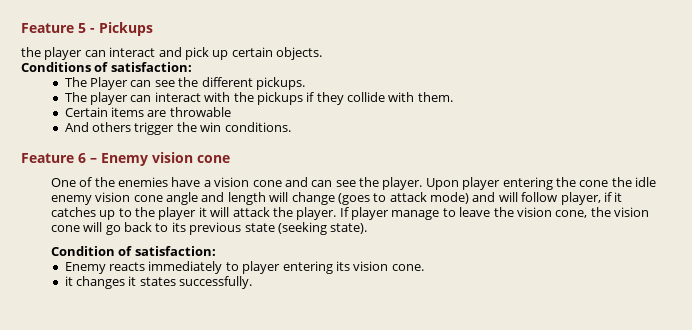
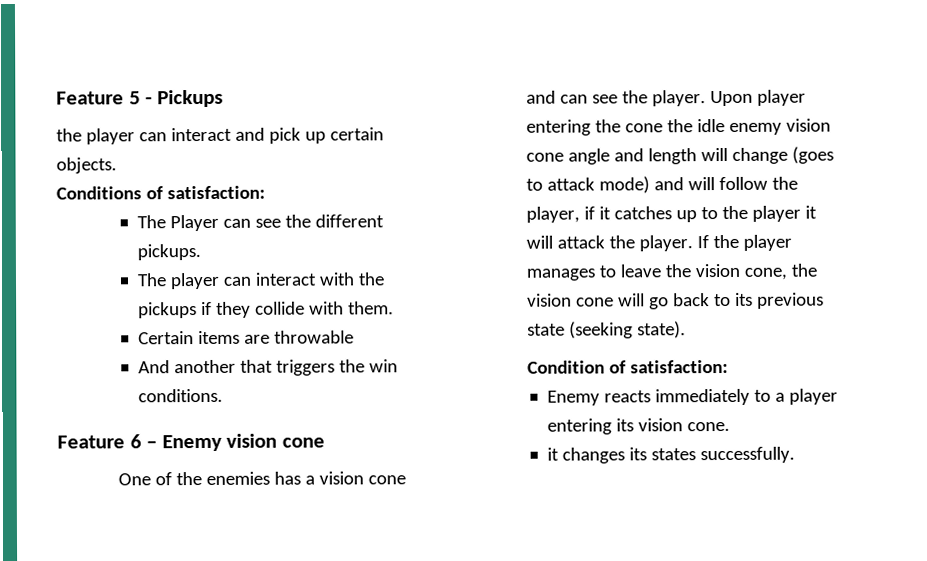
- And others trigger the win conditions.
+ And another that triggers the win conditions.
- One of the enemies have a vision cone and can see the player.
+ One of the enemies has a vision cone and can see the player.
- Upon player entering the cone the idle enemy vision cone angle and length will change (goes to attack mode) and will follow player, if it catches up to the player it will attack the player.
+ Upon player entering the cone the idle enemy vision cone angle and length will change (goes to attack mode) and will follow the player, if it catches up to the player it will attack the player.
- If player manage to leave the vision cone, the vision cone will go back to its previous state (seeking state).
+ If the player manages to leave the vision cone, the vision cone will go back to its previous state (seeking state).
- Enemy reacts immediately to player entering its vision cone.
+ Enemy reacts immediately to a player entering its vision cone.
- it changes it states successfully.
+ it changes its states successfully.

